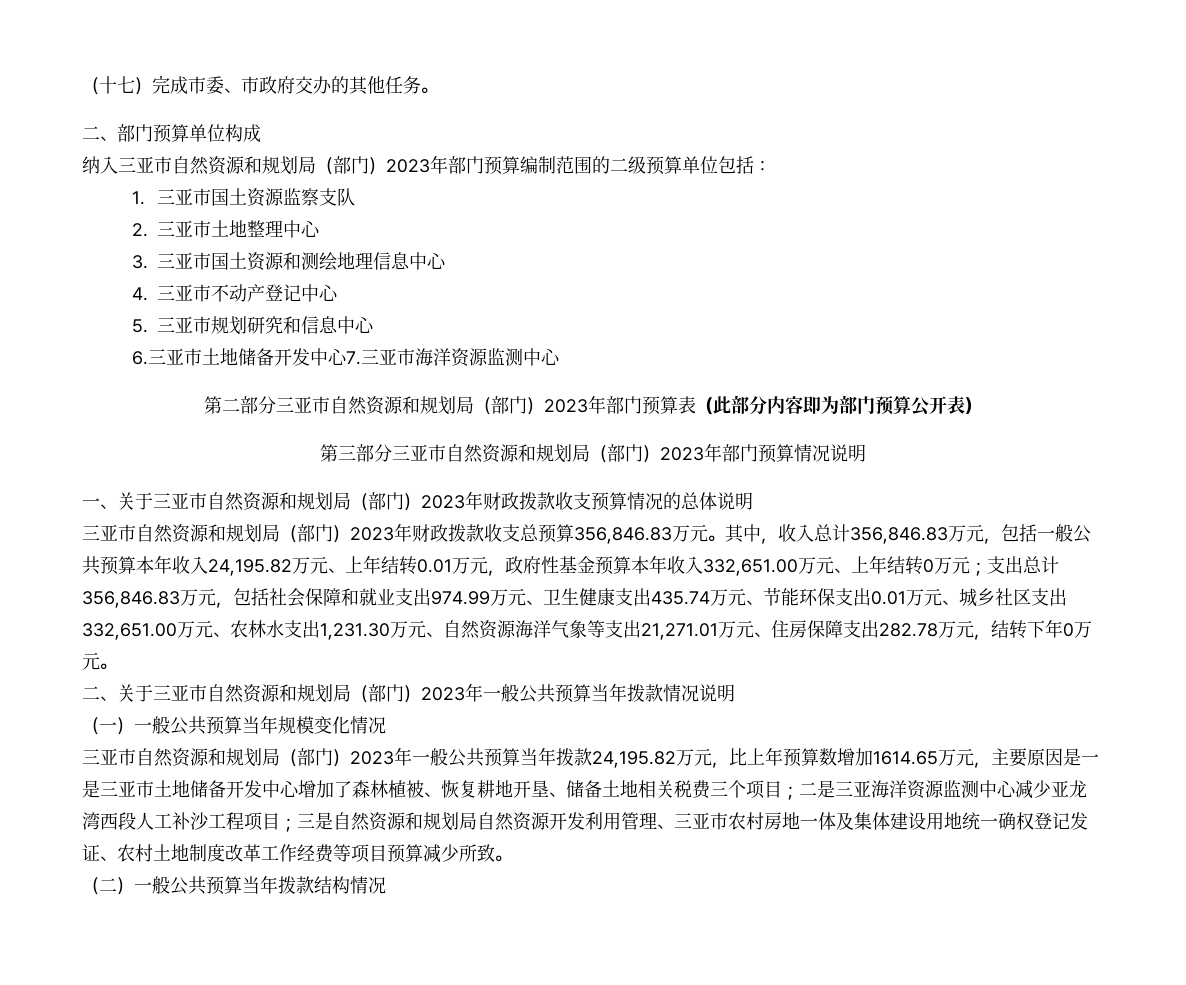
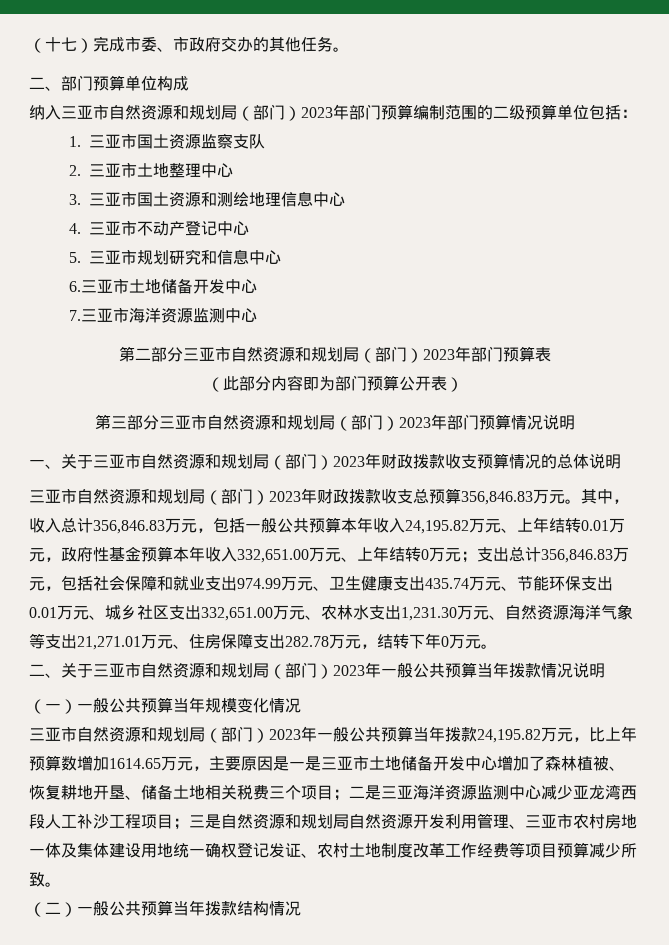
- 6.三亚市土地储备开发中心7.三亚市海洋资源监测中心
+ 6.三亚市土地储备开发中心
+ 7.三亚市海洋资源监测中心
- 第二部分三亚市自然资源和规划局（部门）2023年部门预算表（此部分内容即为部门预算公开表）
+ 第二部分三亚市自然资源和规划局（部门）2023年部门预算表
+ （此部分内容即为部门预算公开表）

